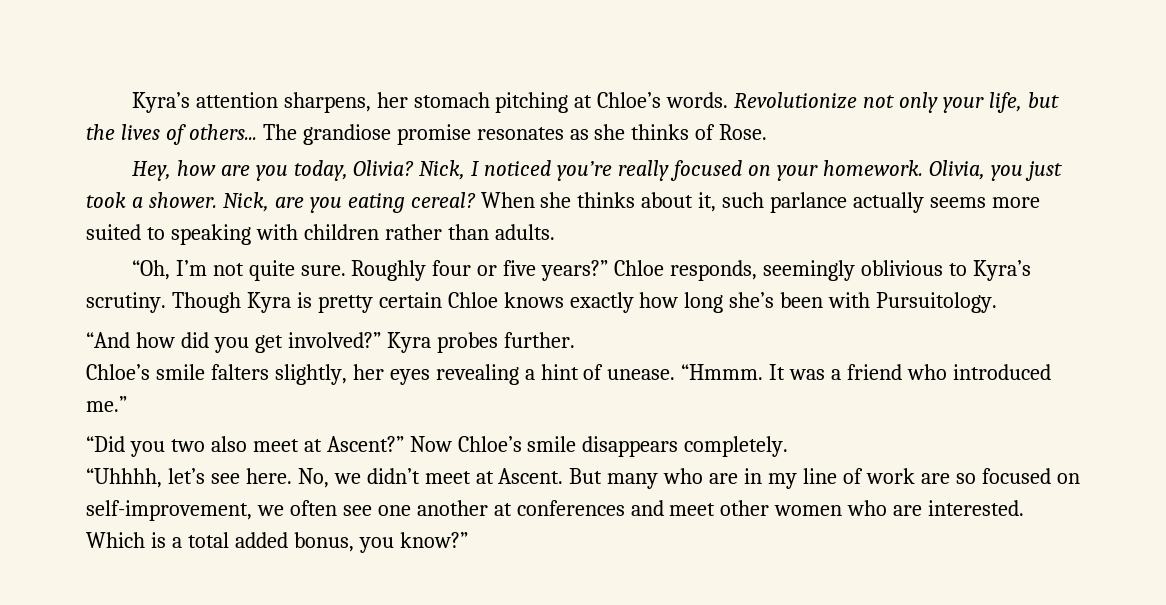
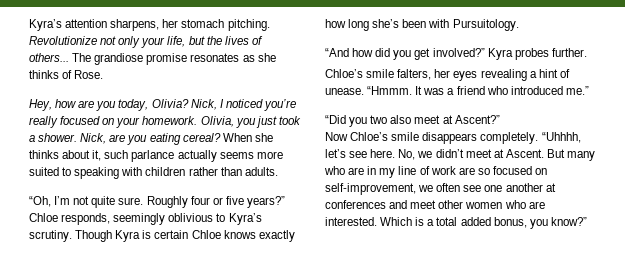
- Kyra’s attention sharpens, her stomach pitching at Chloe’s words.
+ Kyra’s attention sharpens, her stomach pitching.
- Though Kyra is pretty certain Chloe knows exactly how long she’s been with Pursuitology.
+ Though Kyra is certain Chloe knows exactly how long she’s been with Pursuitology.
- Chloe’s smile falters slightly, her eyes revealing a hint of unease.
+ Chloe’s smile falters, her eyes revealing a hint of unease.
- “Did you two also meet at Ascent?” Now Chloe’s smile disappears completely.
- “Uhhhh, let’s see here.
+ “Did you two also meet at Ascent?”
+ Now Chloe’s smile disappears completely. “Uhhhh, let’s see here.

